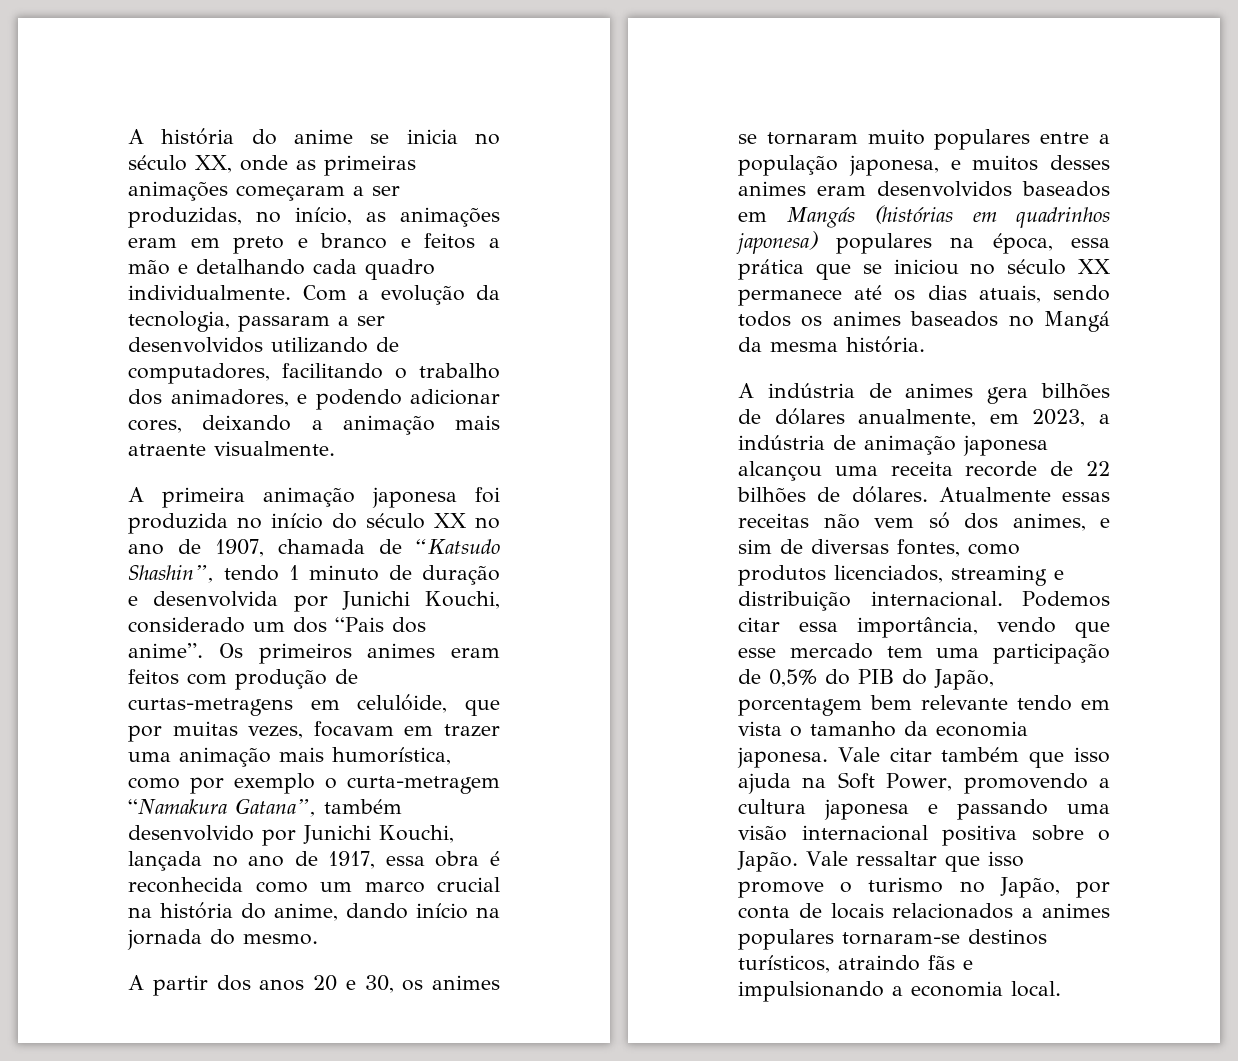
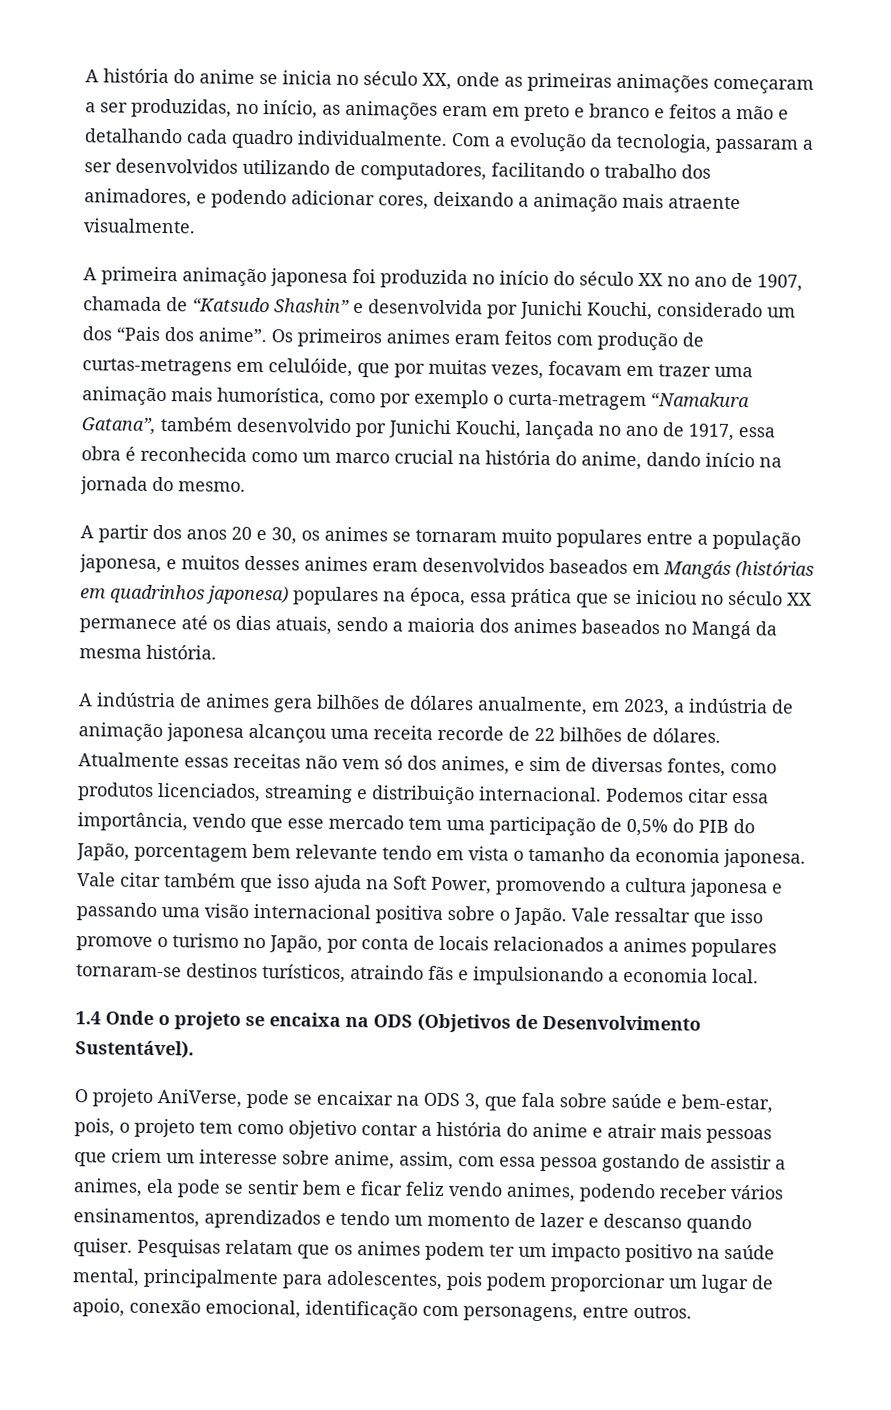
- A primeira animação japonesa foi produzida no início do século XX no ano de 1907, chamada de “Katsudo Shashin”, tendo 1 minuto de duração e desenvolvida por Junichi Kouchi, considerado um dos “Pais dos anime”.
+ A primeira animação japonesa foi produzida no início do século XX no ano de 1907, chamada de “Katsudo Shashin” e desenvolvida por Junichi Kouchi, considerado um dos “Pais dos anime”.
- A partir dos anos 20 e 30, os animes se tornaram muito populares entre a população japonesa, e muitos desses animes eram desenvolvidos baseados em Mangás (histórias em quadrinhos japonesa) populares na época, essa prática que se iniciou no século XX permanece até os dias atuais, sendo todos os animes baseados no Mangá da mesma história.
+ A partir dos anos 20 e 30, os animes se tornaram muito populares entre a população japonesa, e muitos desses animes eram desenvolvidos baseados em Mangás (histórias em quadrinhos japonesa) populares na época, essa prática que se iniciou no século XX permanece até os dias atuais, sendo a maioria dos animes baseados no Mangá da mesma história.
+ 1.4 Onde o projeto se encaixa na ODS (Objetivos de Desenvolvimento Sustentável).
+ O projeto AniVerse, pode se encaixar na ODS 3, que fala sobre saúde e bem-estar, pois, o projeto tem como objetivo contar a história do anime e atrair mais pessoas que criem um interesse sobre anime, assim, com essa pessoa gostando de assistir a animes, ela pode se sentir bem e ficar feliz vendo animes, podendo receber vários ensinamentos, aprendizados e tendo um momento de lazer e descanso quando quiser. Pesquisas relatam que os animes podem ter um impacto positivo na saúde mental, principalmente para adolescentes, pois podem proporcionar um lugar de apoio, conexão emocional, identificação com personagens, entre outros.

